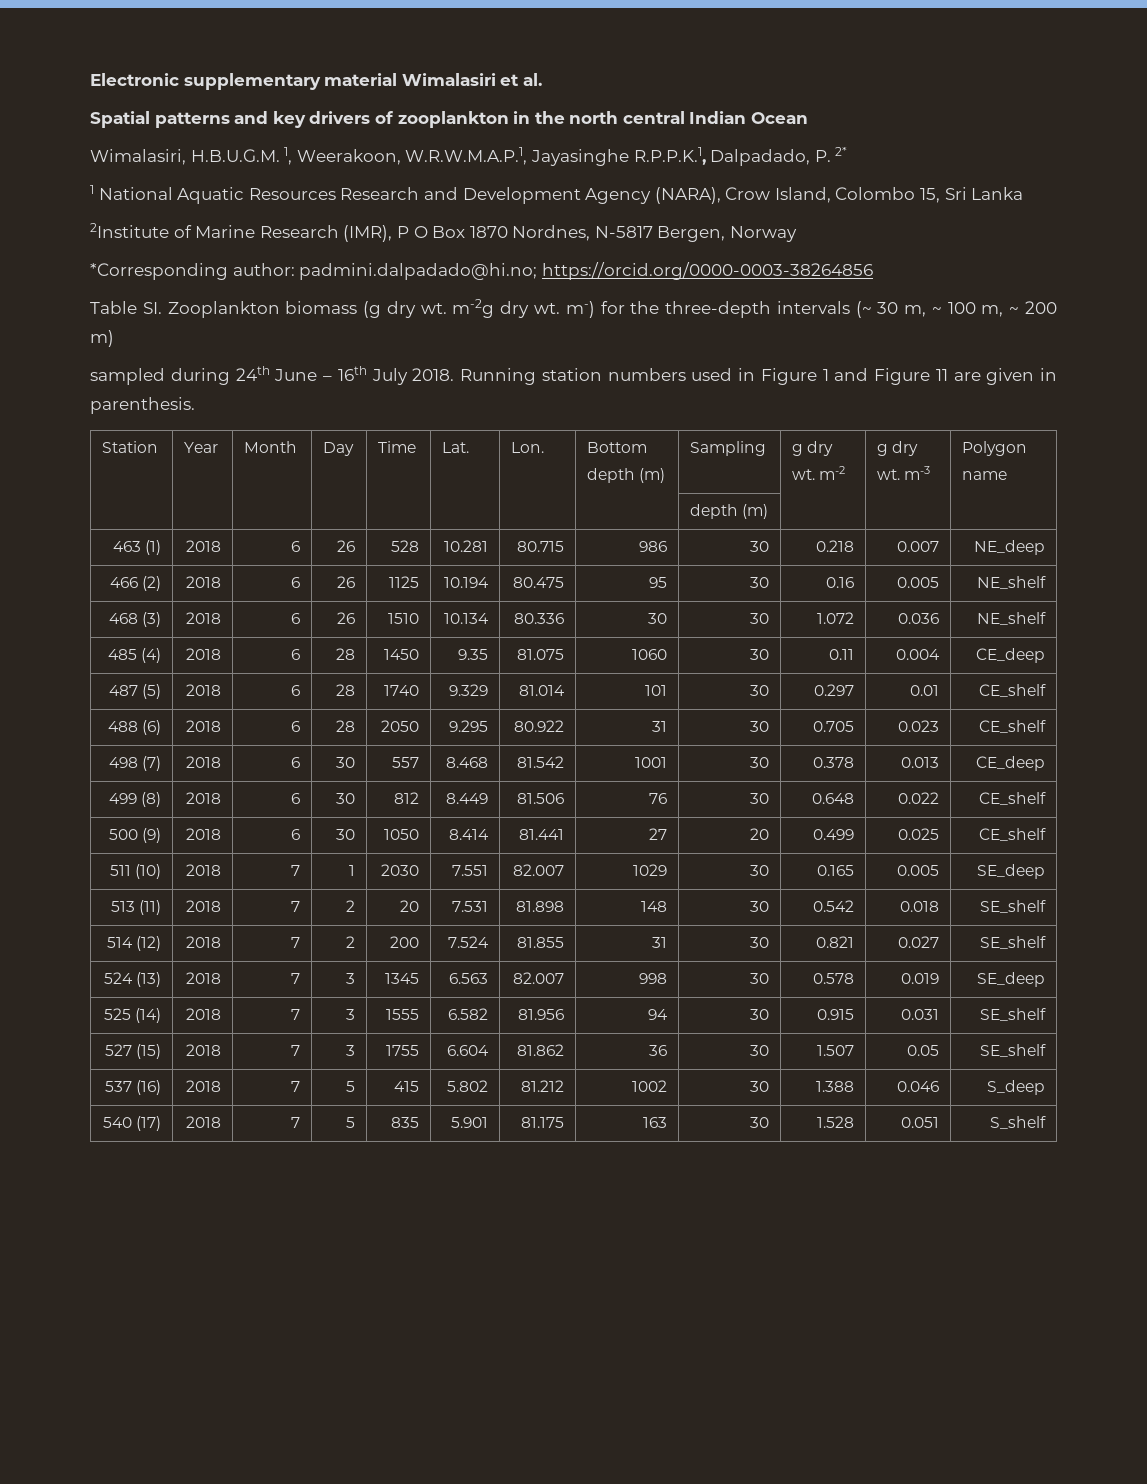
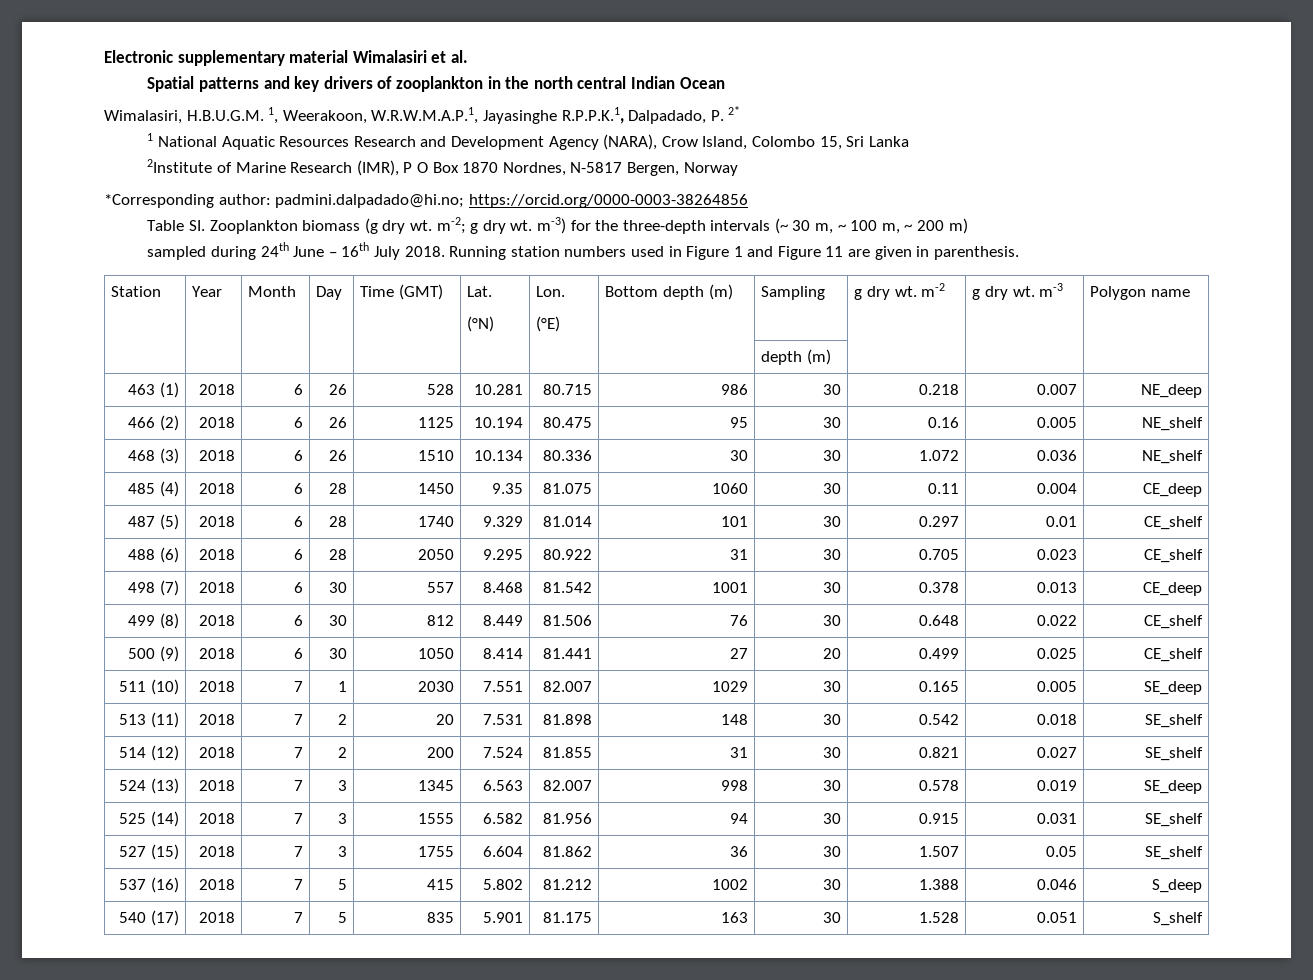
- Table SI. Zooplankton biomass (g dry wt. m-2g dry wt. m-) for the three-depth intervals (~ 30 m, ~ 100 m, ~ 200 m)
+ Table SI. Zooplankton biomass (g dry wt. m-2; g dry wt. m-3) for the three-depth intervals (~ 30 m, ~ 100 m, ~ 200 m)
- Station | Year | Month | Day | Time | Lat. | Lon. | Bottom depth (m) | Sampling | g dry wt. m-2 | g dry wt. m-3 | Polygon name
+ Station | Year | Month | Day | Time (GMT) | Lat.
+ (°N) | Lon.
+ (°E) | Bottom depth (m) | Sampling | g dry wt. m-2 | g dry wt. m-3 | Polygon name

